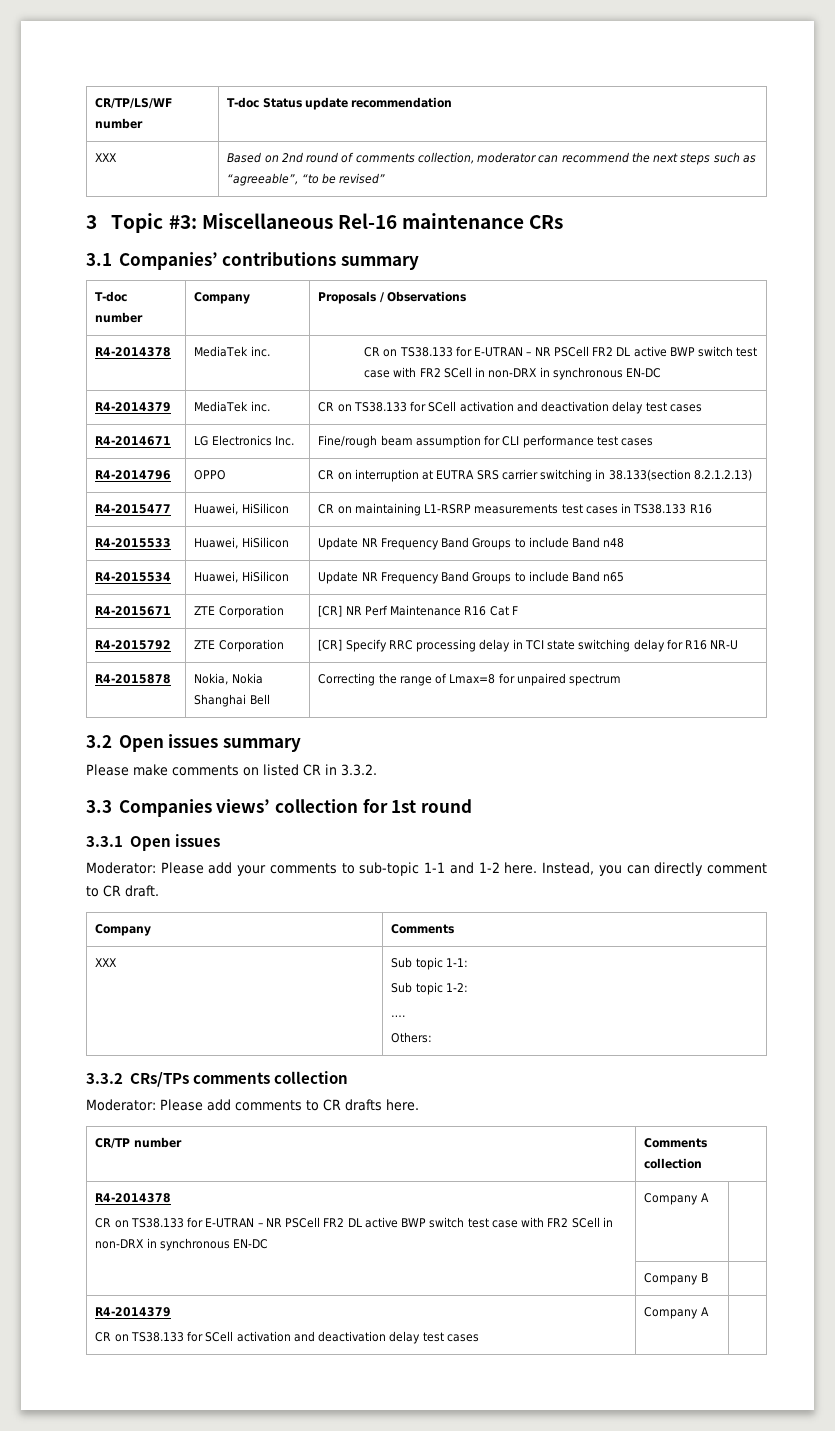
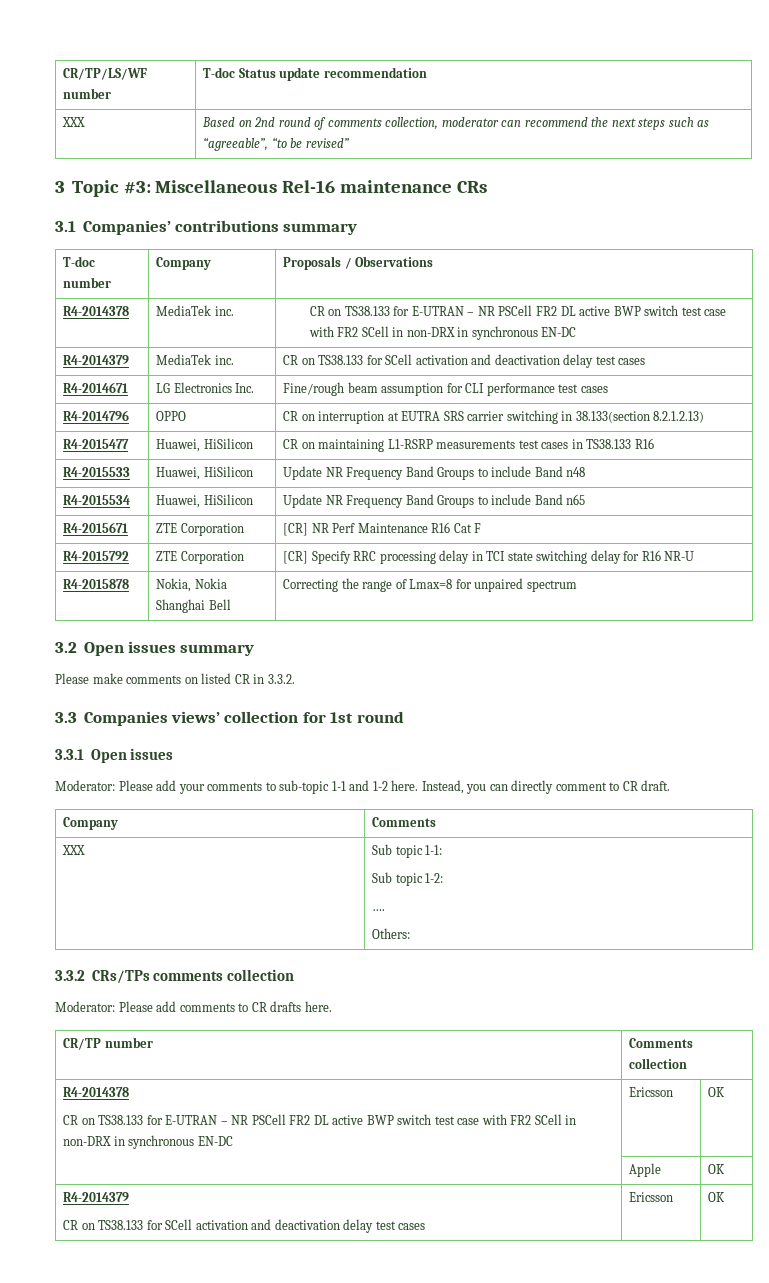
  CR/TP number | Comments collection
  R4-2014378
- CR on TS38.133 for E-UTRAN – NR PSCell FR2 DL active BWP switch test case with FR2 SCell in non-DRX in synchronous EN-DC | Company A |
- | Company B |
+ CR on TS38.133 for E-UTRAN – NR PSCell FR2 DL active BWP switch test case with FR2 SCell in non-DRX in synchronous EN-DC | Ericsson | OK
+ | Apple | OK
  R4-2014379
- CR on TS38.133 for SCell activation and deactivation delay test cases | Company A |
+ CR on TS38.133 for SCell activation and deactivation delay test cases | Ericsson | OK

